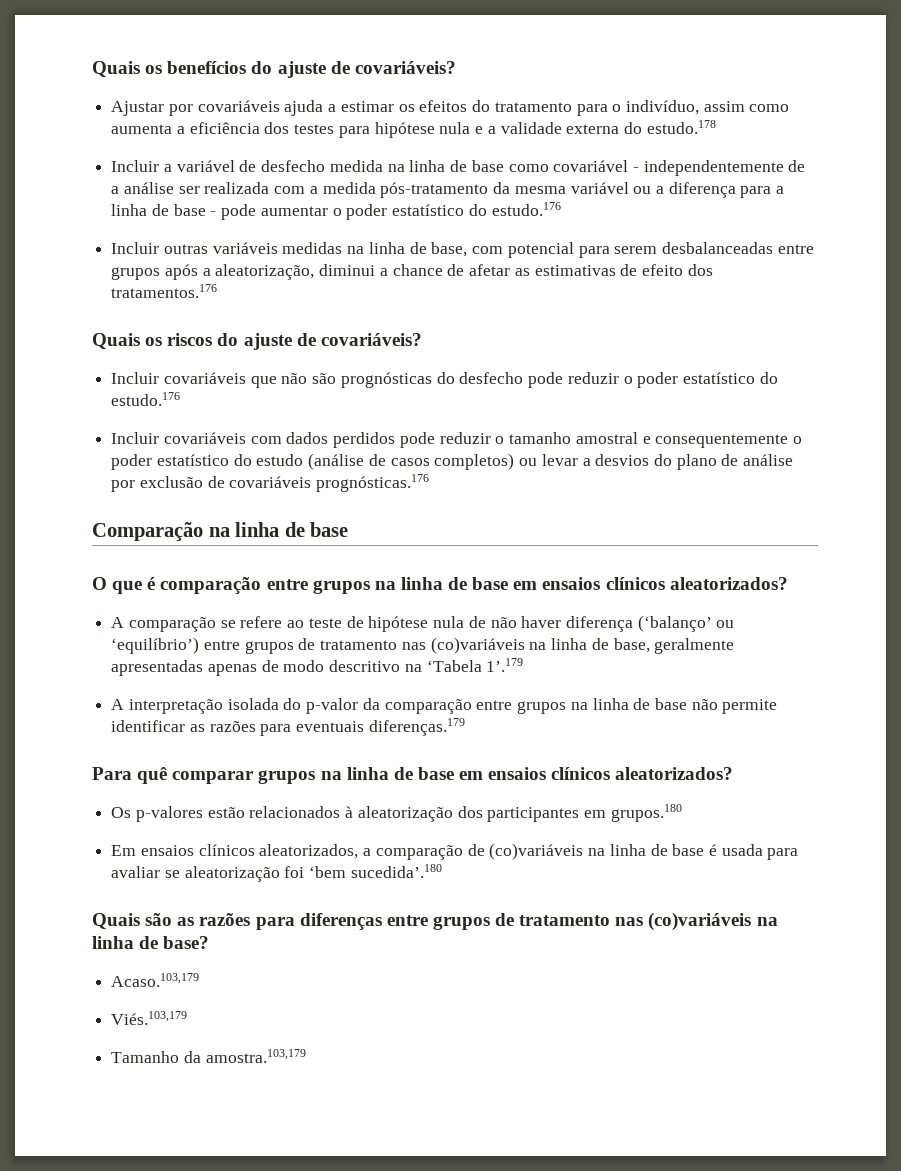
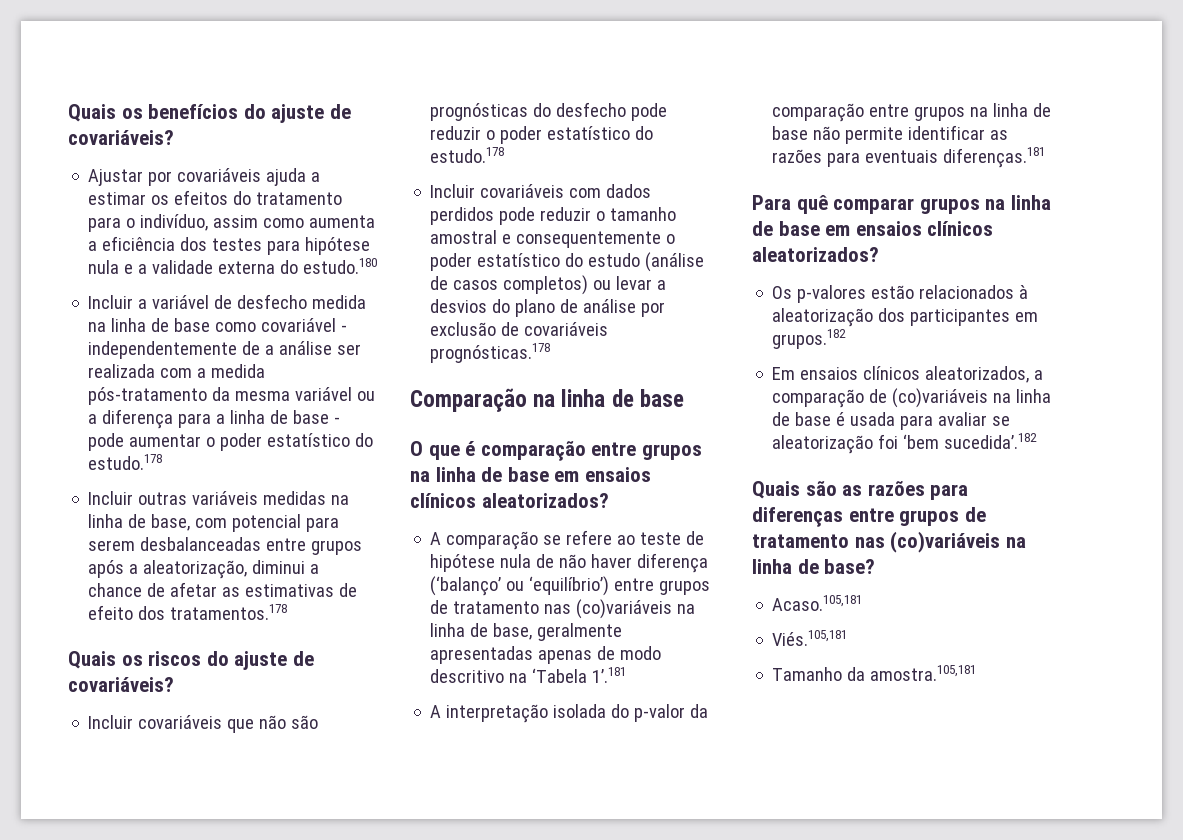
- Ajustar por covariáveis ajuda a estimar os efeitos do tratamento para o indivíduo, assim como aumenta a eficiência dos testes para hipótese nula e a validade externa do estudo.178
+ Ajustar por covariáveis ajuda a estimar os efeitos do tratamento para o indivíduo, assim como aumenta a eficiência dos testes para hipótese nula e a validade externa do estudo.180
- Incluir a variável de desfecho medida na linha de base como covariável - independentemente de a análise ser realizada com a medida pós-tratamento da mesma variável ou a diferença para a linha de base - pode aumentar o poder estatístico do estudo.176
+ Incluir a variável de desfecho medida na linha de base como covariável - independentemente de a análise ser realizada com a medida pós-tratamento da mesma variável ou a diferença para a linha de base - pode aumentar o poder estatístico do estudo.178
- Incluir outras variáveis medidas na linha de base, com potencial para serem desbalanceadas entre grupos após a aleatorização, diminui a chance de afetar as estimativas de efeito dos tratamentos.176
+ Incluir outras variáveis medidas na linha de base, com potencial para serem desbalanceadas entre grupos após a aleatorização, diminui a chance de afetar as estimativas de efeito dos tratamentos.178
- Incluir covariáveis que não são prognósticas do desfecho pode reduzir o poder estatístico do estudo.176
+ Incluir covariáveis que não são prognósticas do desfecho pode reduzir o poder estatístico do estudo.178
- Incluir covariáveis com dados perdidos pode reduzir o tamanho amostral e consequentemente o poder estatístico do estudo (análise de casos completos) ou levar a desvios do plano de análise por exclusão de covariáveis prognósticas.176
+ Incluir covariáveis com dados perdidos pode reduzir o tamanho amostral e consequentemente o poder estatístico do estudo (análise de casos completos) ou levar a desvios do plano de análise por exclusão de covariáveis prognósticas.178
- A comparação se refere ao teste de hipótese nula de não haver diferença (‘balanço’ ou ‘equilíbrio’) entre grupos de tratamento nas (co)variáveis na linha de base, geralmente apresentadas apenas de modo descritivo na ‘Tabela 1’.179
+ A comparação se refere ao teste de hipótese nula de não haver diferença (‘balanço’ ou ‘equilíbrio’) entre grupos de tratamento nas (co)variáveis na linha de base, geralmente apresentadas apenas de modo descritivo na ‘Tabela 1’.181
- A interpretação isolada do p-valor da comparação entre grupos na linha de base não permite identificar as razões para eventuais diferenças.179
+ A interpretação isolada do p-valor da comparação entre grupos na linha de base não permite identificar as razões para eventuais diferenças.181
- Os p-valores estão relacionados à aleatorização dos participantes em grupos.180
+ Os p-valores estão relacionados à aleatorização dos participantes em grupos.182
- Em ensaios clínicos aleatorizados, a comparação de (co)variáveis na linha de base é usada para avaliar se aleatorização foi ‘bem sucedida’.180
+ Em ensaios clínicos aleatorizados, a comparação de (co)variáveis na linha de base é usada para avaliar se aleatorização foi ‘bem sucedida’.182
- Acaso.103,179
- Viés.103,179
+ Acaso.105,181
+ Viés.105,181
- Tamanho da amostra.103,179
+ Tamanho da amostra.105,181

